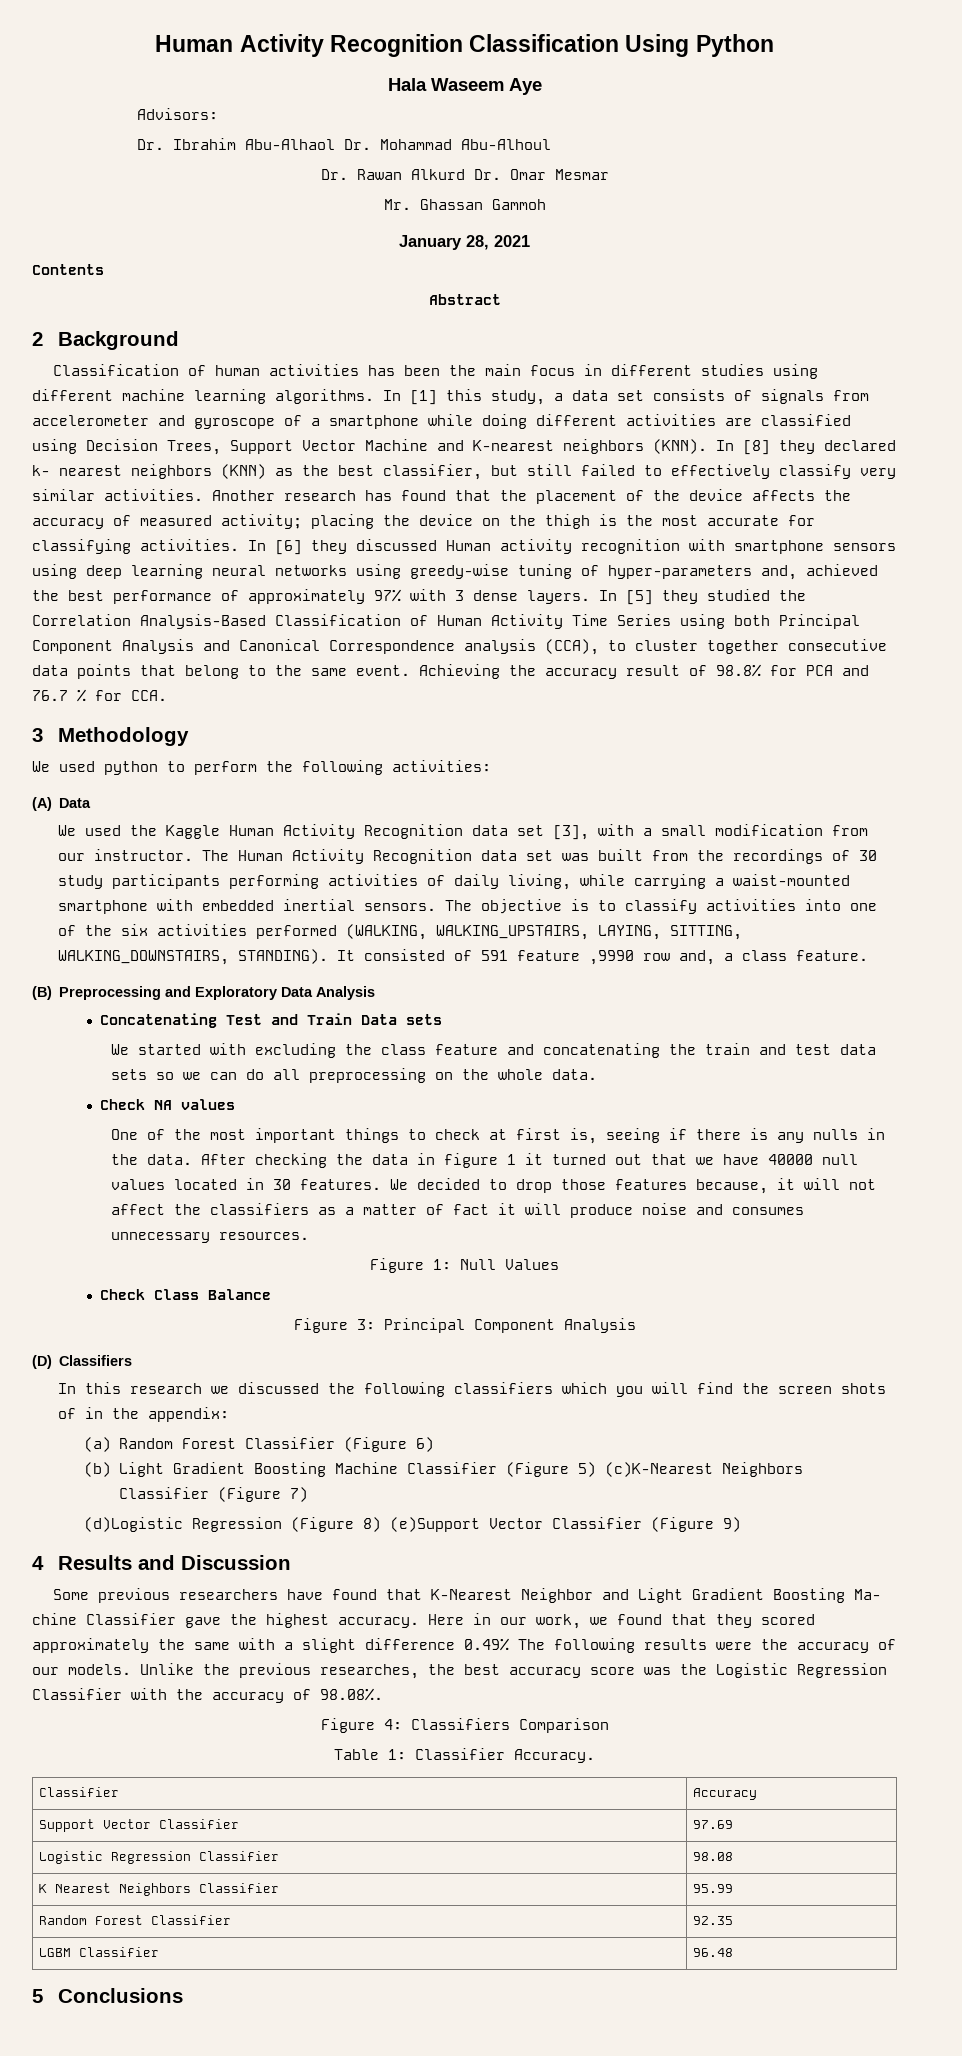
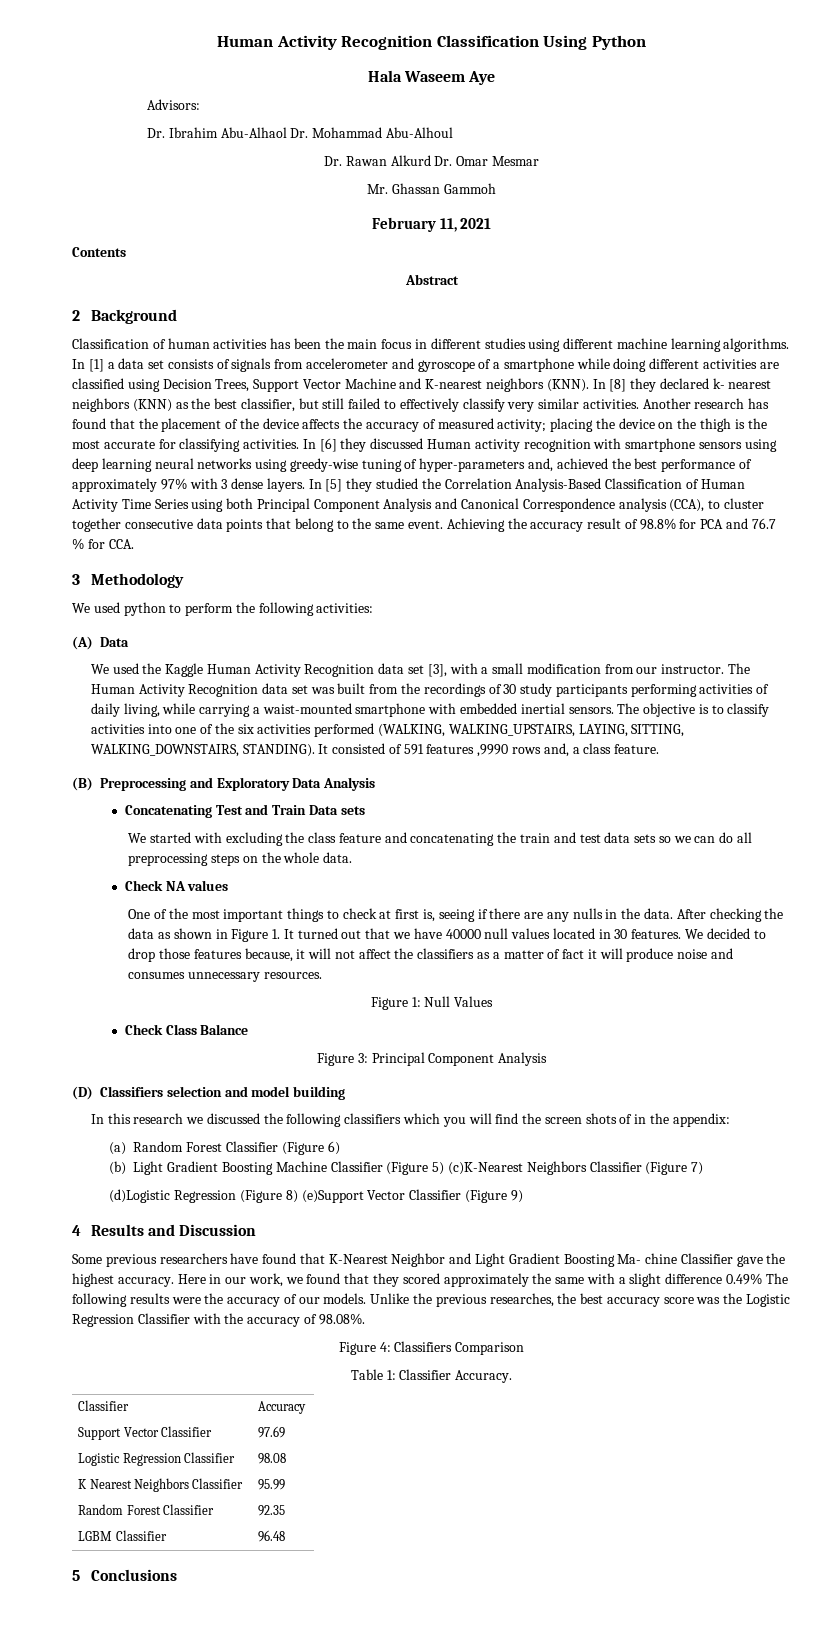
- January 28, 2021
+ February 11, 2021
- In [1] this study, a data set consists of signals from accelerometer and gyroscope of a smartphone while doing different activities are classified using Decision Trees, Support Vector Machine and K-nearest neighbors (KNN).
+ In [1] a data set consists of signals from accelerometer and gyroscope of a smartphone while doing different activities are classified using Decision Trees, Support Vector Machine and K-nearest neighbors (KNN).
- It consisted of 591 feature ,9990 row and, a class feature.
+ It consisted of 591 features ,9990 rows and, a class feature.
- We started with excluding the class feature and concatenating the train and test data sets so we can do all preprocessing on the whole data.
+ We started with excluding the class feature and concatenating the train and test data sets so we can do all preprocessing steps on the whole data.
- One of the most important things to check at first is, seeing if there is any nulls in the data.
+ One of the most important things to check at first is, seeing if there are any nulls in the data.
- After checking the data in figure 1 it turned out that we have 40000 null values located in 30 features.
+ After checking the data as shown in Figure 1. It turned out that we have 40000 null values located in 30 features.
- (D) Classifiers
+ (D) Classifiers selection and model building

